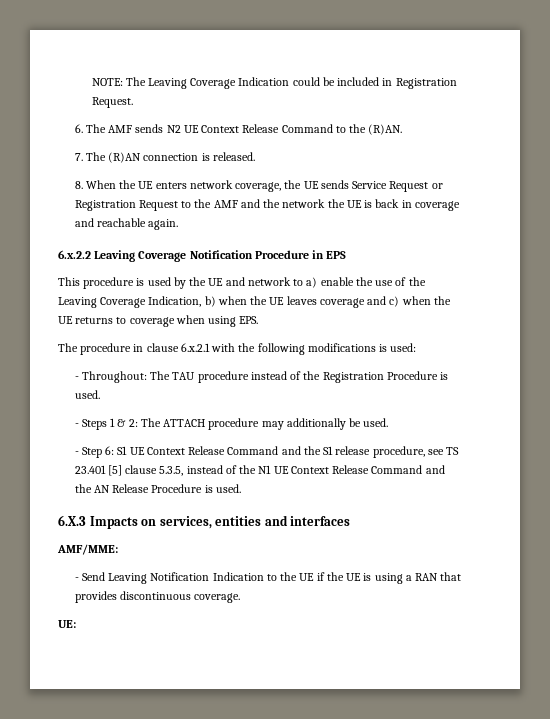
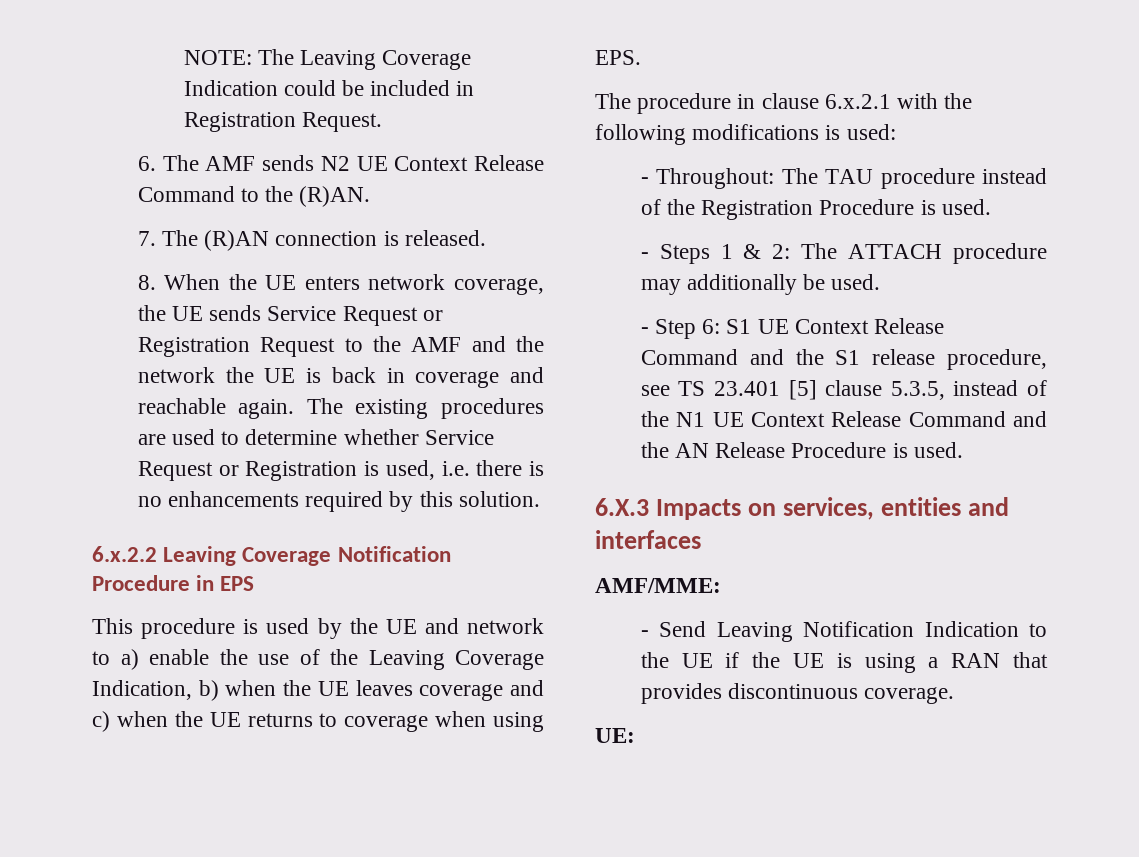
+ The existing procedures are used to determine whether Service Request or Registration is used, i.e. there is no enhancements required by this solution.

